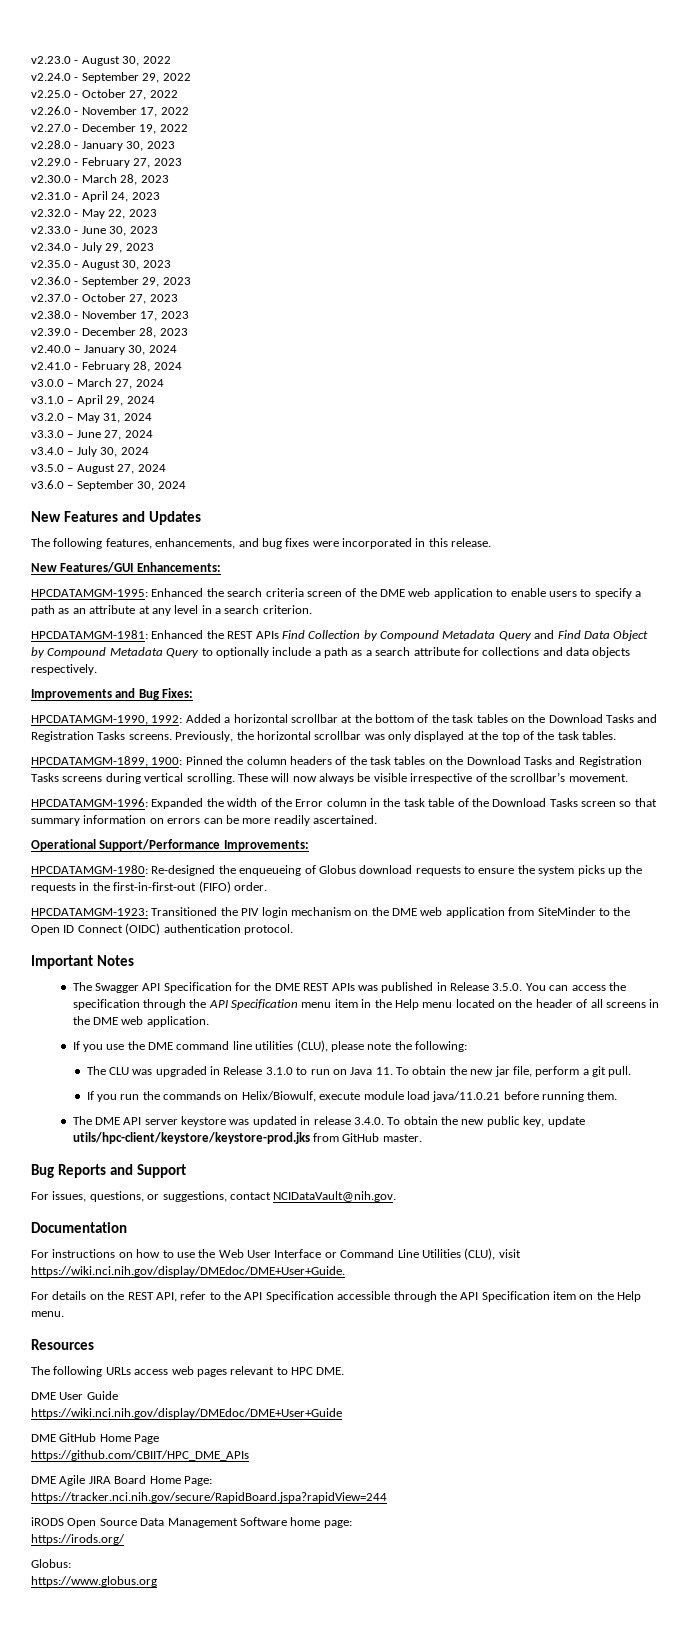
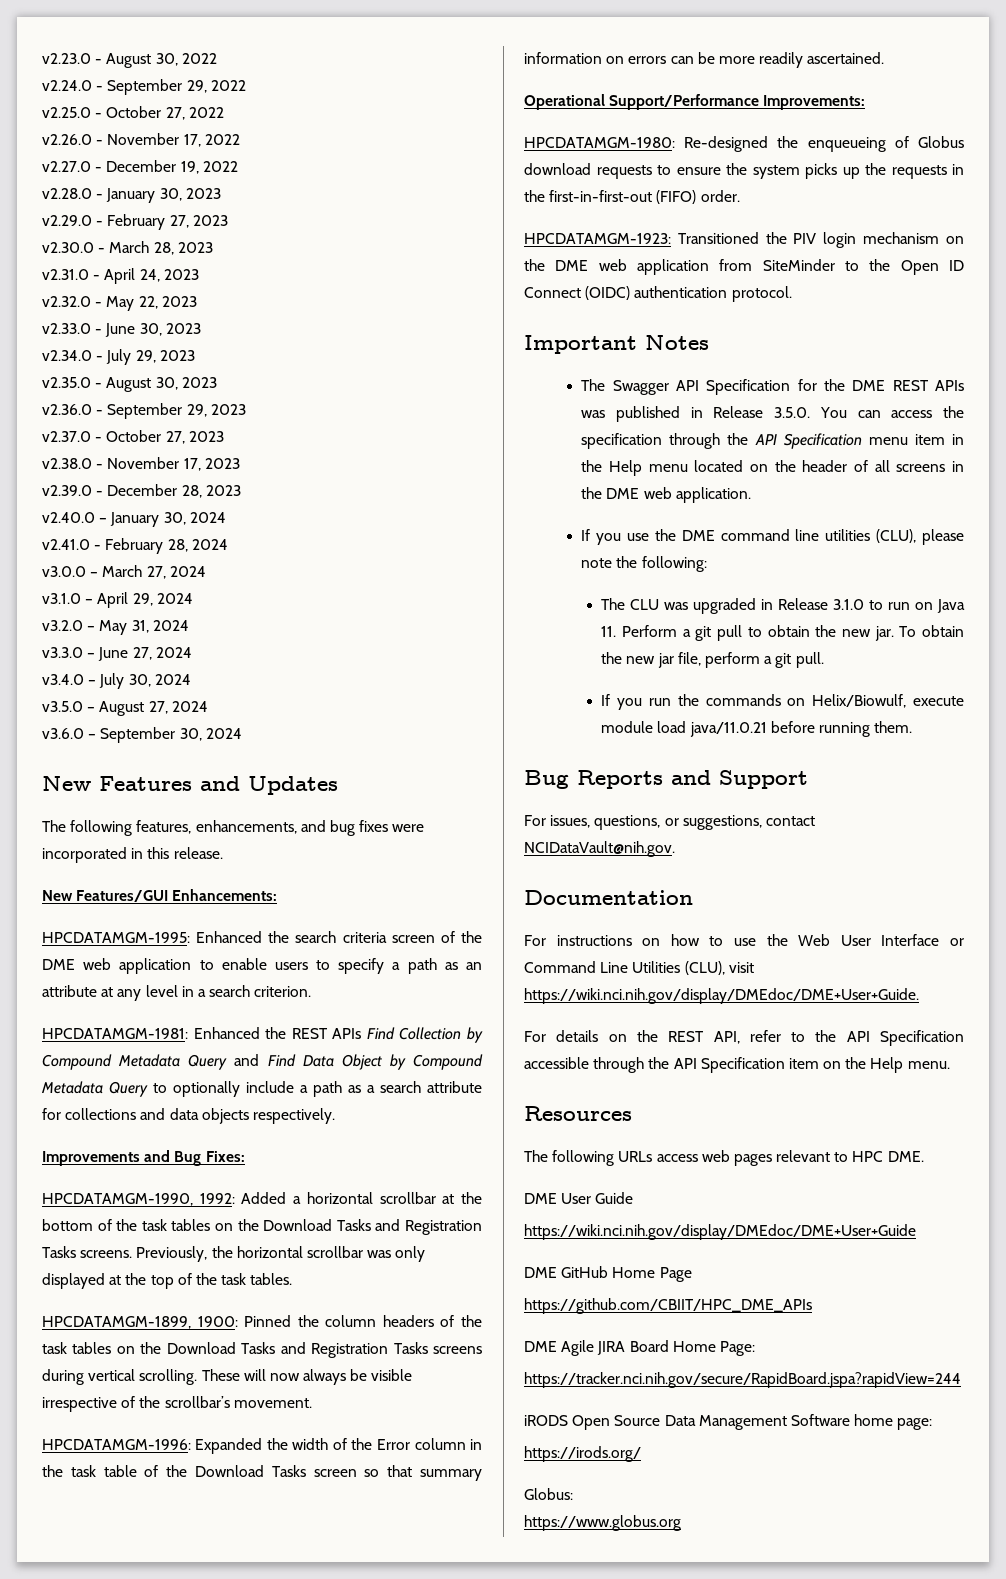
- The CLU was upgraded in Release 3.1.0 to run on Java 11. To obtain the new jar file, perform a git pull.
+ The CLU was upgraded in Release 3.1.0 to run on Java 11. Perform a git pull to obtain the new jar. To obtain the new jar file, perform a git pull.
- The DME API server keystore was updated in release 3.4.0. To obtain the new public key, update utils/hpc-client/keystore/keystore-prod.jks from GitHub master.

